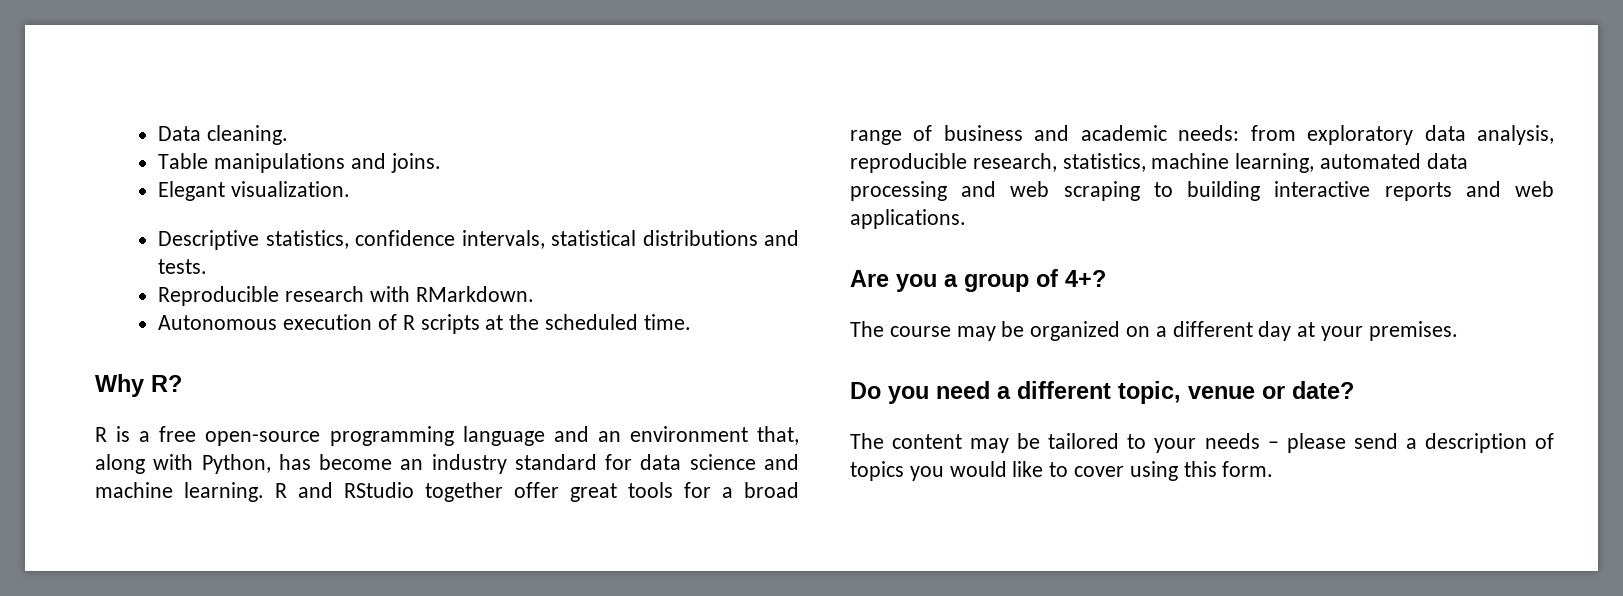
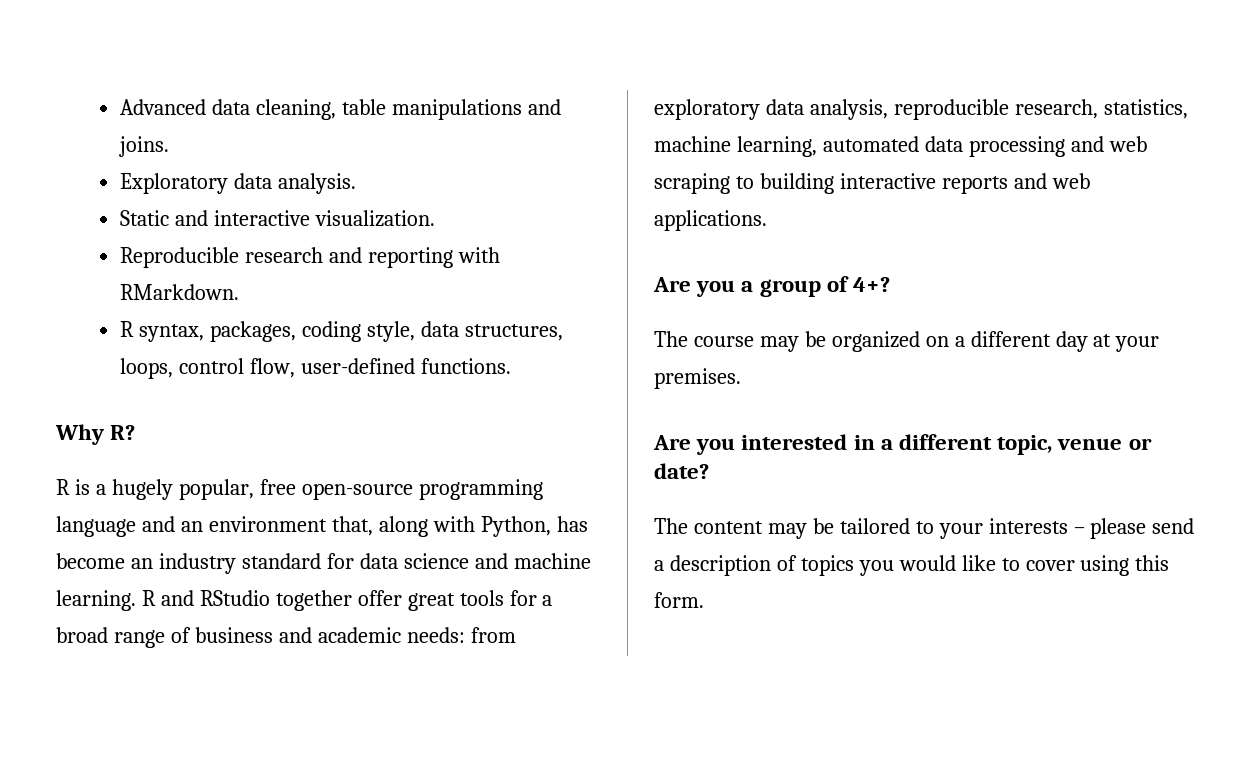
- Data cleaning.
- Table manipulations and joins.
+ Advanced data cleaning, table manipulations and joins.
- Elegant visualization.
- Descriptive statistics, confidence intervals, statistical distributions and tests.
+ Exploratory data analysis.
+ Static and interactive visualization.
- Reproducible research with RMarkdown.
+ Reproducible research and reporting with RMarkdown.
- Autonomous execution of R scripts at the scheduled time.
+ R syntax, packages, coding style, data structures, loops, control flow, user-defined functions.
- R is a free open-source programming language and an environment that, along with Python, has become an industry standard for data science and machine learning.
+ R is a hugely popular, free open-source programming language and an environment that, along with Python, has become an industry standard for data science and machine learning.
- Do you need a different topic, venue or date?
+ Are you interested in a different topic, venue or date?
- The content may be tailored to your needs – please send a description of topics you would like to cover using this form.
+ The content may be tailored to your interests – please send a description of topics you would like to cover using this form.

